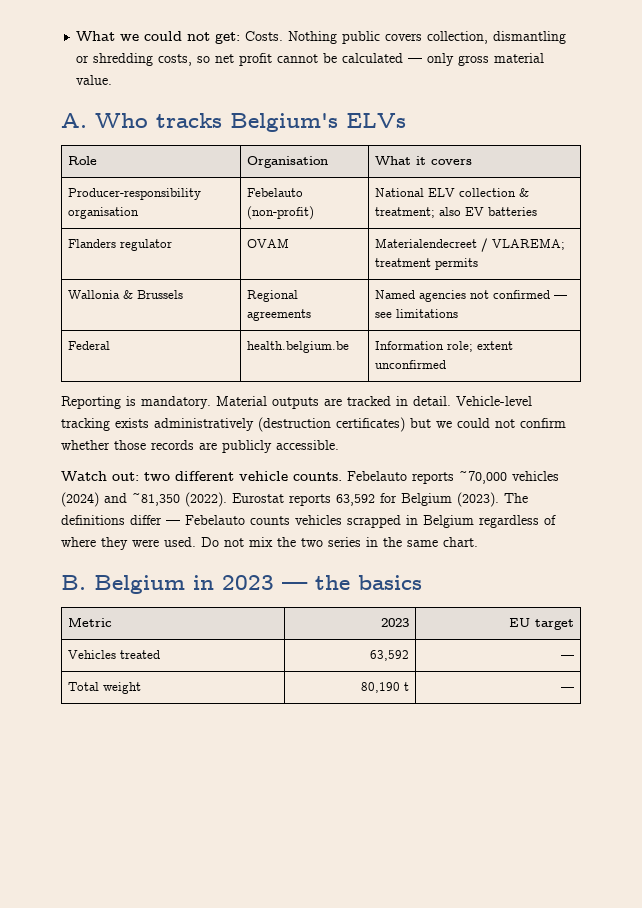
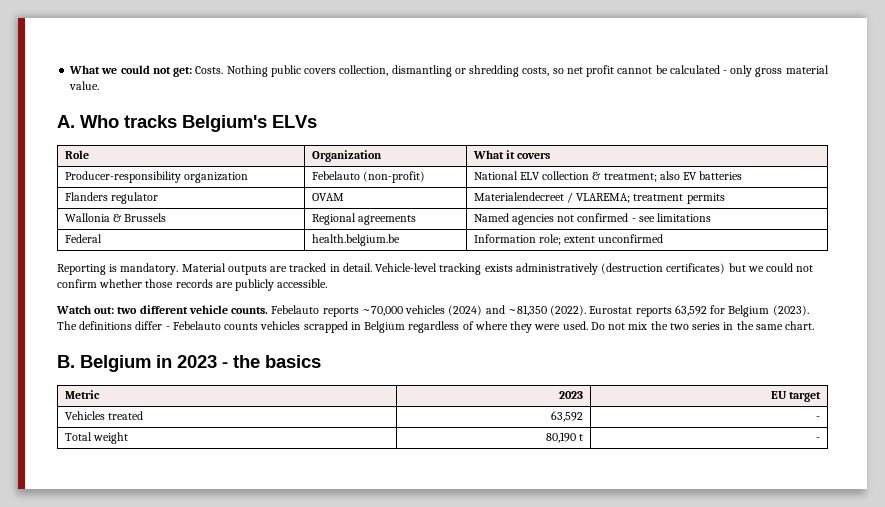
- Nothing public covers collection, dismantling or shredding costs, so net profit cannot be calculated — only gross material value.
+ Nothing public covers collection, dismantling or shredding costs, so net profit cannot be calculated - only gross material value.
- Role | Organisation | What it covers
+ Role | Organization | What it covers
- Producer-responsibility organisation | Febelauto (non-profit) | National ELV collection & treatment; also EV batteries
+ Producer-responsibility organization | Febelauto (non-profit) | National ELV collection & treatment; also EV batteries
- Wallonia & Brussels | Regional agreements | Named agencies not confirmed — see limitations
+ Wallonia & Brussels | Regional agreements | Named agencies not confirmed - see limitations
- The definitions differ — Febelauto counts vehicles scrapped in Belgium regardless of where they were used.
+ The definitions differ - Febelauto counts vehicles scrapped in Belgium regardless of where they were used.
- B. Belgium in 2023 — the basics
+ B. Belgium in 2023 - the basics
- Vehicles treated | 63,592 | —
+ Vehicles treated | 63,592 | -
- Total weight | 80,190 t | —
+ Total weight | 80,190 t | -

